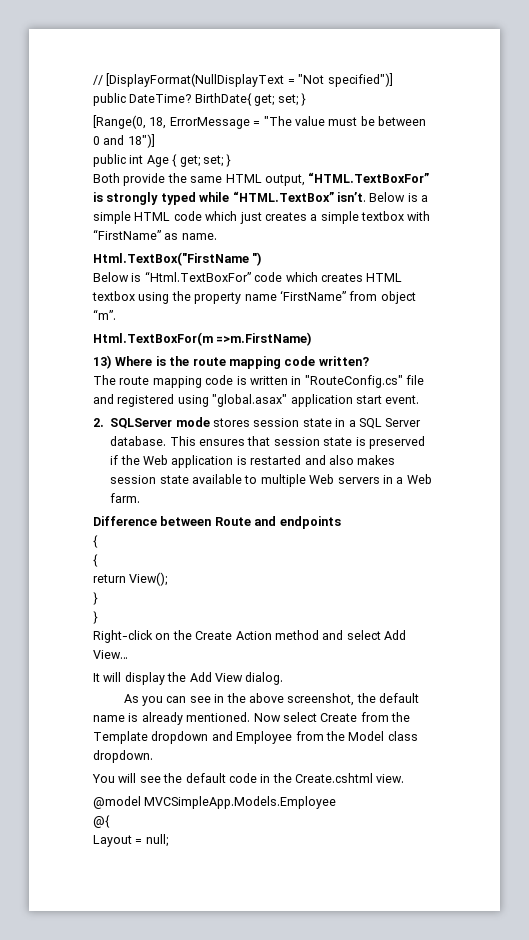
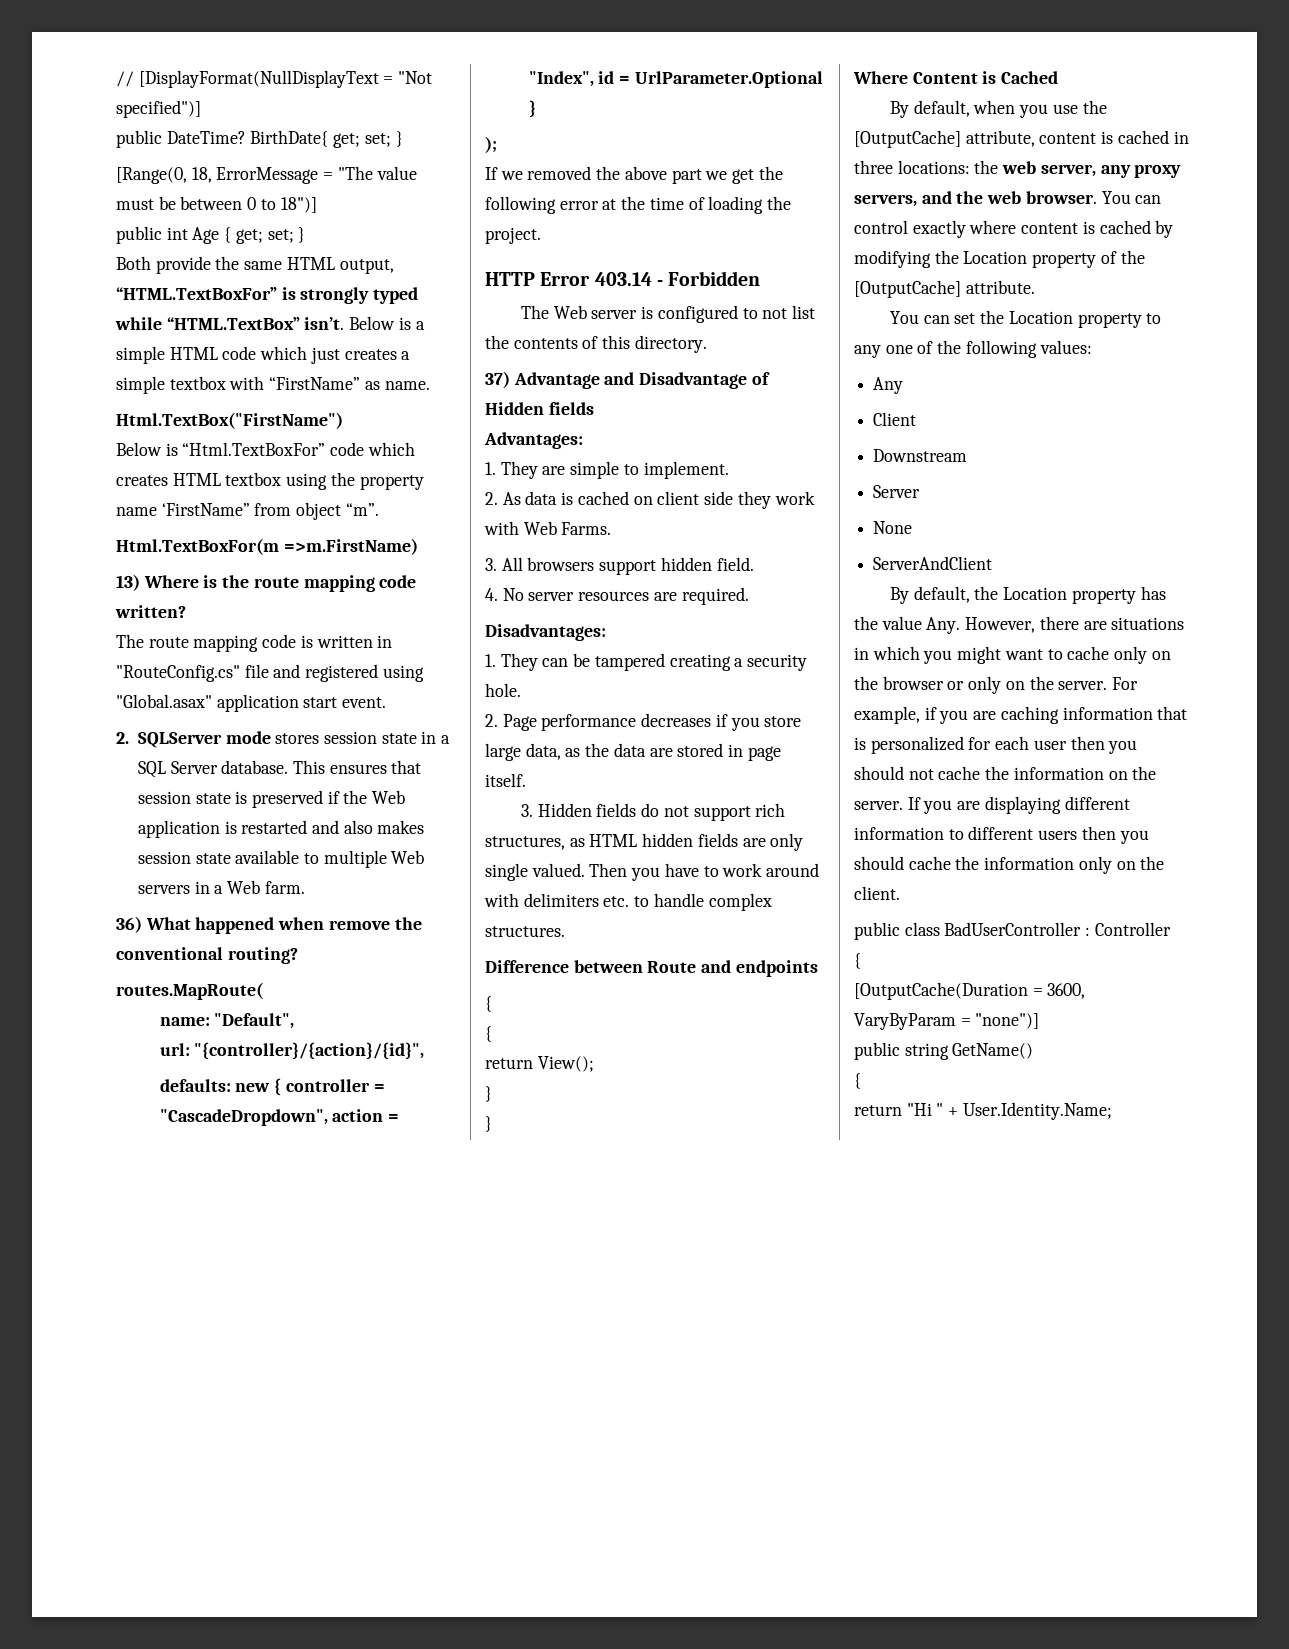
- [Range(0, 18, ErrorMessage = "The value must be between 0 and 18")]
+ [Range(0, 18, ErrorMessage = "The value must be between 0 to 18")]
- Html.TextBox("FirstName ")
+ Html.TextBox("FirstName")
- The route mapping code is written in "RouteConfig.cs" file and registered using "global.asax" application start event.
+ The route mapping code is written in "RouteConfig.cs" file and registered using "Global.asax" application start event.
+ 36) What happened when remove the conventional routing?
+ routes.MapRoute(
+ name: "Default",
+ url: "{controller}/{action}/{id}",
+ defaults: new { controller = "CascadeDropdown", action = "Index", id = UrlParameter.Optional }
+ );
+ If we removed the above part we get the following error at the time of loading the project.
+ HTTP Error 403.14 - Forbidden
+ The Web server is configured to not list the contents of this directory.
+ 37) Advantage and Disadvantage of Hidden fields
+ Advantages:
+ 1. They are simple to implement.
+ 2. As data is cached on client side they work with Web Farms.
+ 3. All browsers support hidden field.
+ 4. No server resources are required.
+ Disadvantages:
+ 1. They can be tampered creating a security hole.
+ 2. Page performance decreases if you store large data, as the data are stored in page itself.
+ 3. Hidden fields do not support rich structures, as HTML hidden fields are only single valued. Then you have to work around with delimiters etc. to handle complex structures.
- Right-click on the Create Action method and select Add View…
- It will display the Add View dialog.
- As you can see in the above screenshot, the default name is already mentioned. Now select Create from the Template dropdown and Employee from the Model class dropdown.
- You will see the default code in the Create.cshtml view.
- @model MVCSimpleApp.Models.Employee
- @{
- Layout = null;
+ Where Content is Cached
+ By default, when you use the [OutputCache] attribute, content is cached in three locations: the web server, any proxy servers, and the web browser. You can control exactly where content is cached by modifying the Location property of the [OutputCache] attribute.
+ You can set the Location property to any one of the following values:
+ Any
+ Client
+ Downstream
+ Server
+ None
+ ServerAndClient
+ By default, the Location property has the value Any. However, there are situations in which you might want to cache only on the browser or only on the server. For example, if you are caching information that is personalized for each user then you should not cache the information on the server. If you are displaying different information to different users then you should cache the information only on the client.
+ public class BadUserController : Controller
+ {
+ [OutputCache(Duration = 3600, VaryByParam = "none")]
+ public string GetName()
+ {
+ return "Hi " + User.Identity.Name;

